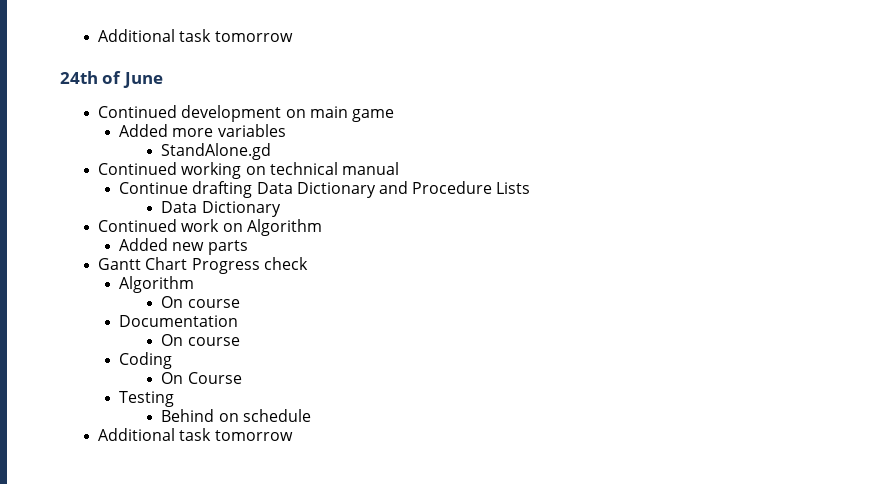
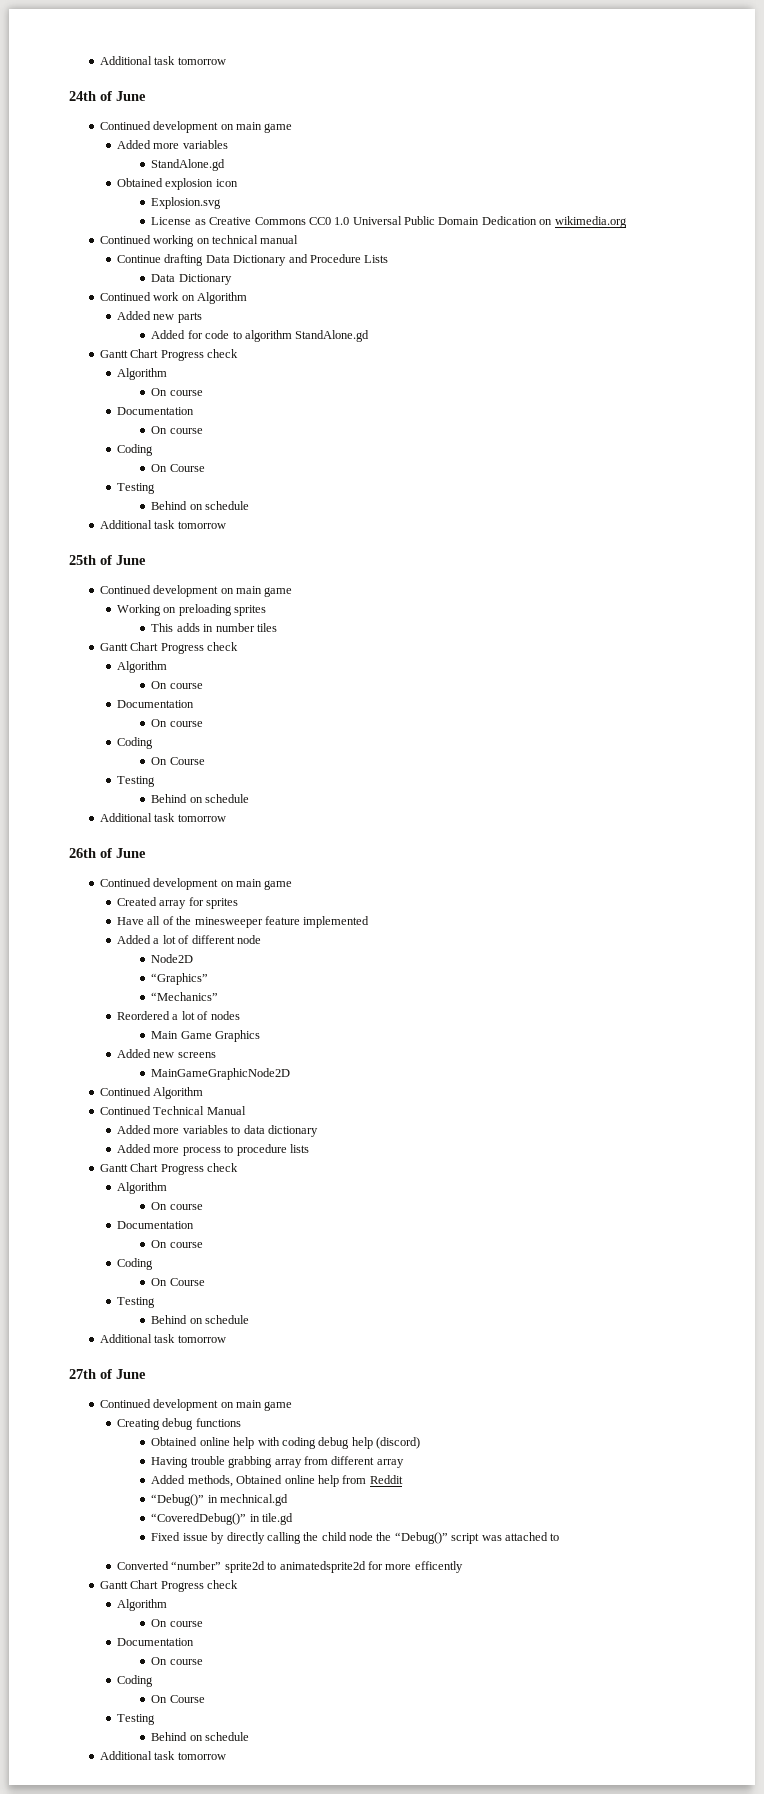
+ Obtained explosion icon
+ Explosion.svg
+ License as Creative Commons CC0 1.0 Universal Public Domain Dedication on wikimedia.org
+ Added for code to algorithm StandAlone.gd
+ 25th of June
+ Continued development on main game
+ Working on preloading sprites
+ This adds in number tiles
+ Gantt Chart Progress check
+ Algorithm
+ On course
+ Documentation
+ On course
+ Coding
+ On Course
+ Testing
+ Behind on schedule
+ Additional task tomorrow
+ 26th of June
+ Continued development on main game
+ Created array for sprites
+ Have all of the minesweeper feature implemented
+ Added a lot of different node
+ Node2D
+ “Graphics”
+ “Mechanics”
+ Reordered a lot of nodes
+ Main Game Graphics
+ Added new screens
+ MainGameGraphicNode2D
+ Continued Algorithm
+ Continued Technical Manual
+ Added more variables to data dictionary
+ Added more process to procedure lists
+ Gantt Chart Progress check
+ Algorithm
+ On course
+ Documentation
+ On course
+ Coding
+ On Course
+ Testing
+ Behind on schedule
+ Additional task tomorrow
+ 27th of June
+ Continued development on main game
+ Creating debug functions
+ Obtained online help with coding debug help (discord)
+ Having trouble grabbing array from different array
+ Added methods, Obtained online help from Reddit
+ “Debug()” in mechnical.gd
+ “CoveredDebug()” in tile.gd
+ Fixed issue by directly calling the child node the “Debug()” script was attached to
+ Converted “number” sprite2d to animatedsprite2d for more efficently
+ Gantt Chart Progress check
+ Algorithm
+ On course
+ Documentation
+ On course
+ Coding
+ On Course
+ Testing
+ Behind on schedule
+ Additional task tomorrow

